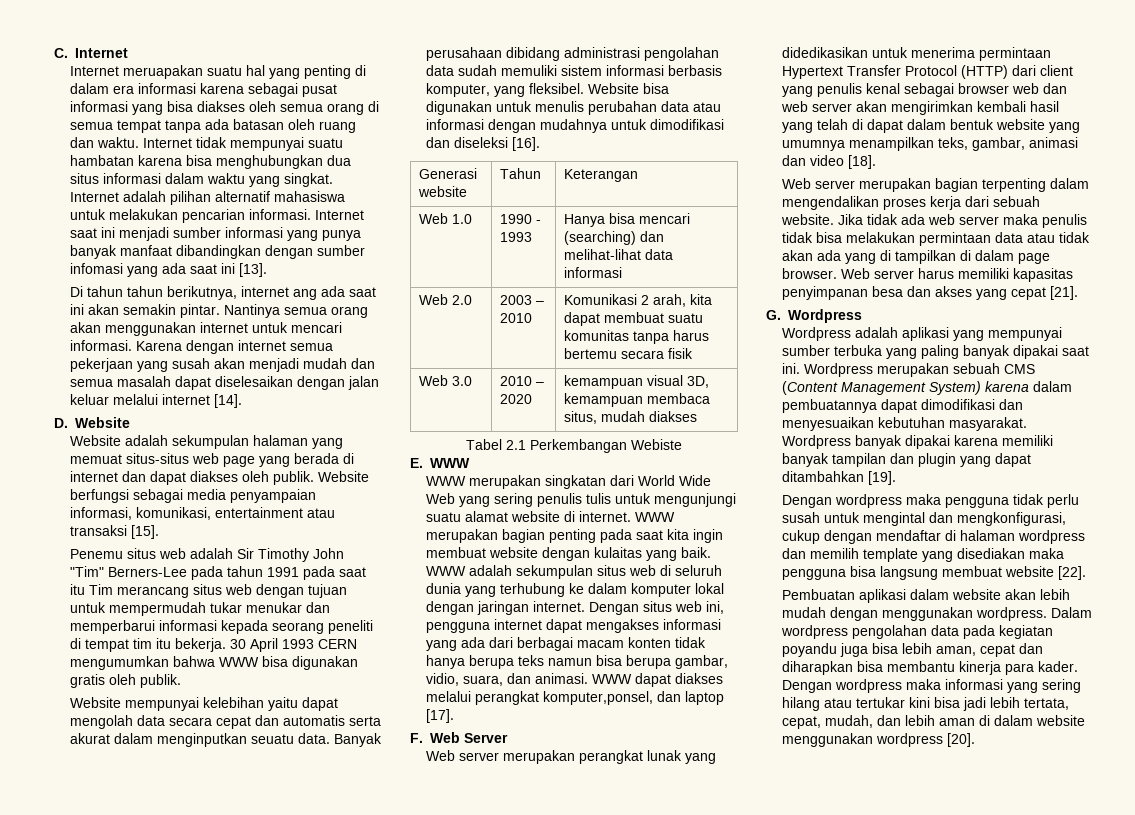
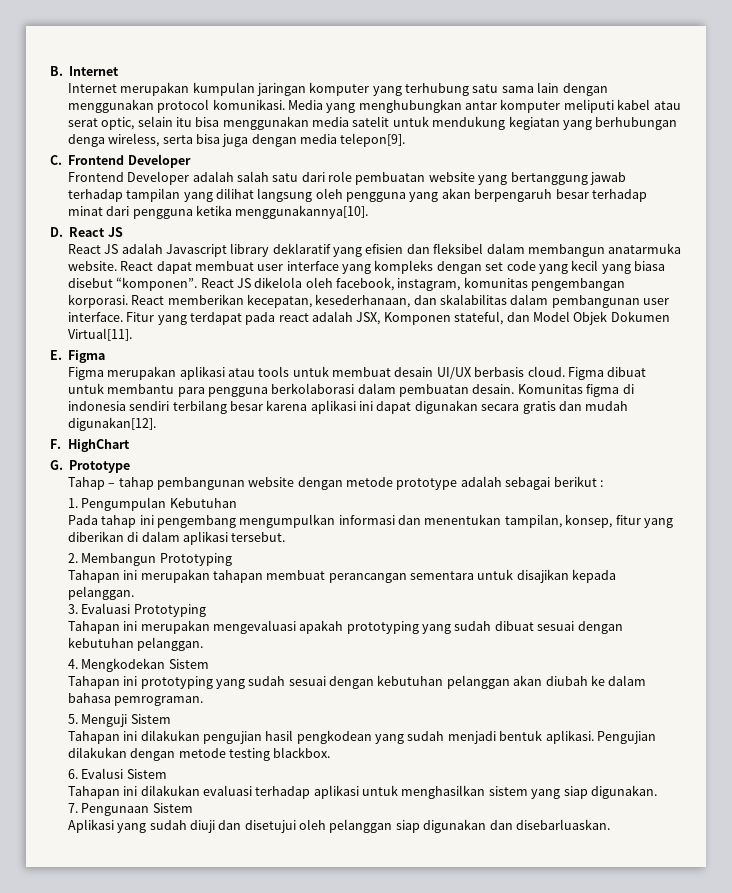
- C. Internet
+ B. Internet
- Internet meruapakan suatu hal yang penting di dalam era informasi karena sebagai pusat informasi yang bisa diakses oleh semua orang di semua tempat tanpa ada batasan oleh ruang dan waktu. Internet tidak mempunyai suatu hambatan karena bisa menghubungkan dua situs informasi dalam waktu yang singkat. Internet adalah pilihan alternatif mahasiswa untuk melakukan pencarian informasi. Internet saat ini menjadi sumber informasi yang punya banyak manfaat dibandingkan dengan sumber infomasi yang ada saat ini [13].
- Di tahun tahun berikutnya, internet ang ada saat ini akan semakin pintar. Nantinya semua orang akan menggunakan internet untuk mencari informasi. Karena dengan internet semua pekerjaan yang susah akan menjadi mudah dan semua masalah dapat diselesaikan dengan jalan keluar melalui internet [14].
- D. Website
- Website adalah sekumpulan halaman yang memuat situs-situs web page yang berada di internet dan dapat diakses oleh publik. Website berfungsi sebagai media penyampaian informasi, komunikasi, entertainment atau transaksi [15].
- Penemu situs web adalah Sir Timothy John "Tim" Berners-Lee pada tahun 1991 pada saat itu Tim merancang situs web dengan tujuan untuk mempermudah tukar menukar dan memperbarui informasi kepada seorang peneliti di tempat tim itu bekerja. 30 April 1993 CERN mengumumkan bahwa WWW bisa digunakan gratis oleh publik.
- Website mempunyai kelebihan yaitu dapat mengolah data secara cepat dan automatis serta akurat dalam menginputkan seuatu data. Banyak perusahaan dibidang administrasi pengolahan data sudah memuliki sistem informasi berbasis komputer, yang fleksibel. Website bisa digunakan untuk menulis perubahan data atau informasi dengan mudahnya untuk dimodifikasi dan diseleksi [16].
- Generasi website | Tahun | Keterangan
- Web 1.0 | 1990 - 1993 | Hanya bisa mencari (searching) dan melihat-lihat data informasi
- Web 2.0 | 2003 – 2010 | Komunikasi 2 arah, kita dapat membuat suatu komunitas tanpa harus bertemu secara fisik
- Web 3.0 | 2010 – 2020 | kemampuan visual 3D, kemampuan membaca situs, mudah diakses
- Tabel 2.1 Perkembangan Webiste
- E. WWW
- WWW merupakan singkatan dari World Wide Web yang sering penulis tulis untuk mengunjungi suatu alamat website di internet. WWW merupakan bagian penting pada saat kita ingin membuat website dengan kulaitas yang baik. WWW adalah sekumpulan situs web di seluruh dunia yang terhubung ke dalam komputer lokal dengan jaringan internet. Dengan situs web ini, pengguna internet dapat mengakses informasi yang ada dari berbagai macam konten tidak hanya berupa teks namun bisa berupa gambar, vidio, suara, dan animasi. WWW dapat diakses melalui perangkat komputer,ponsel, dan laptop [17].
- F. Web Server
- Web server merupakan perangkat lunak yang didedikasikan untuk menerima permintaan Hypertext Transfer Protocol (HTTP) dari client yang penulis kenal sebagai browser web dan web server akan mengirimkan kembali hasil yang telah di dapat dalam bentuk website yang umumnya menampilkan teks, gambar, animasi dan video [18].
- Web server merupakan bagian terpenting dalam mengendalikan proses kerja dari sebuah website. Jika tidak ada web server maka penulis tidak bisa melakukan permintaan data atau tidak akan ada yang di tampilkan di dalam page browser. Web server harus memiliki kapasitas penyimpanan besa dan akses yang cepat [21].
- G. Wordpress
- Wordpress adalah aplikasi yang mempunyai sumber terbuka yang paling banyak dipakai saat ini. Wordpress merupakan sebuah CMS (Content Management System) karena dalam pembuatannya dapat dimodifikasi dan menyesuaikan kebutuhan masyarakat. Wordpress banyak dipakai karena memiliki banyak tampilan dan plugin yang dapat ditambahkan [19].
- Dengan wordpress maka pengguna tidak perlu susah untuk mengintal dan mengkonfigurasi, cukup dengan mendaftar di halaman wordpress dan memilih template yang disediakan maka pengguna bisa langsung membuat website [22].
- Pembuatan aplikasi dalam website akan lebih mudah dengan menggunakan wordpress. Dalam wordpress pengolahan data pada kegiatan poyandu juga bisa lebih aman, cepat dan diharapkan bisa membantu kinerja para kader. Dengan wordpress maka informasi yang sering hilang atau tertukar kini bisa jadi lebih tertata, cepat, mudah, dan lebih aman di dalam website menggunakan wordpress [20].
+ Internet merupakan kumpulan jaringan komputer yang terhubung satu sama lain dengan menggunakan protocol komunikasi. Media yang menghubungkan antar komputer meliputi kabel atau serat optic, selain itu bisa menggunakan media satelit untuk mendukung kegiatan yang berhubungan denga wireless, serta bisa juga dengan media telepon[9].
+ C. Frontend Developer
+ Frontend Developer adalah salah satu dari role pembuatan website yang bertanggung jawab terhadap tampilan yang dilihat langsung oleh pengguna yang akan berpengaruh besar terhadap minat dari pengguna ketika menggunakannya[10].
+ D. React JS
+ React JS adalah Javascript library deklaratif yang efisien dan fleksibel dalam membangun anatarmuka website. React dapat membuat user interface yang kompleks dengan set code yang kecil yang biasa disebut “komponen”. React JS dikelola oleh facebook, instagram, komunitas pengembangan korporasi. React memberikan kecepatan, kesederhanaan, dan skalabilitas dalam pembangunan user interface. Fitur yang terdapat pada react adalah JSX, Komponen stateful, dan Model Objek Dokumen Virtual[11].
+ E. Figma
+ Figma merupakan aplikasi atau tools untuk membuat desain UI/UX berbasis cloud. Figma dibuat untuk membantu para pengguna berkolaborasi dalam pembuatan desain. Komunitas figma di indonesia sendiri terbilang besar karena aplikasi ini dapat digunakan secara gratis dan mudah digunakan[12].
+ F. HighChart
+ G. Prototype
+ Tahap – tahap pembangunan website dengan metode prototype adalah sebagai berikut :
+ 1. Pengumpulan Kebutuhan
+ Pada tahap ini pengembang mengumpulkan informasi dan menentukan tampilan, konsep, fitur yang diberikan di dalam aplikasi tersebut.
+ 2. Membangun Prototyping
+ Tahapan ini merupakan tahapan membuat perancangan sementara untuk disajikan kepada pelanggan.
+ 3. Evaluasi Prototyping
+ Tahapan ini merupakan mengevaluasi apakah prototyping yang sudah dibuat sesuai dengan kebutuhan pelanggan.
+ 4. Mengkodekan Sistem
+ Tahapan ini prototyping yang sudah sesuai dengan kebutuhan pelanggan akan diubah ke dalam bahasa pemrograman.
+ 5. Menguji Sistem
+ Tahapan ini dilakukan pengujian hasil pengkodean yang sudah menjadi bentuk aplikasi. Pengujian dilakukan dengan metode testing blackbox.
+ 6. Evalusi Sistem
+ Tahapan ini dilakukan evaluasi terhadap aplikasi untuk menghasilkan sistem yang siap digunakan.
+ 7. Pengunaan Sistem
+ Aplikasi yang sudah diuji dan disetujui oleh pelanggan siap digunakan dan disebarluaskan.

